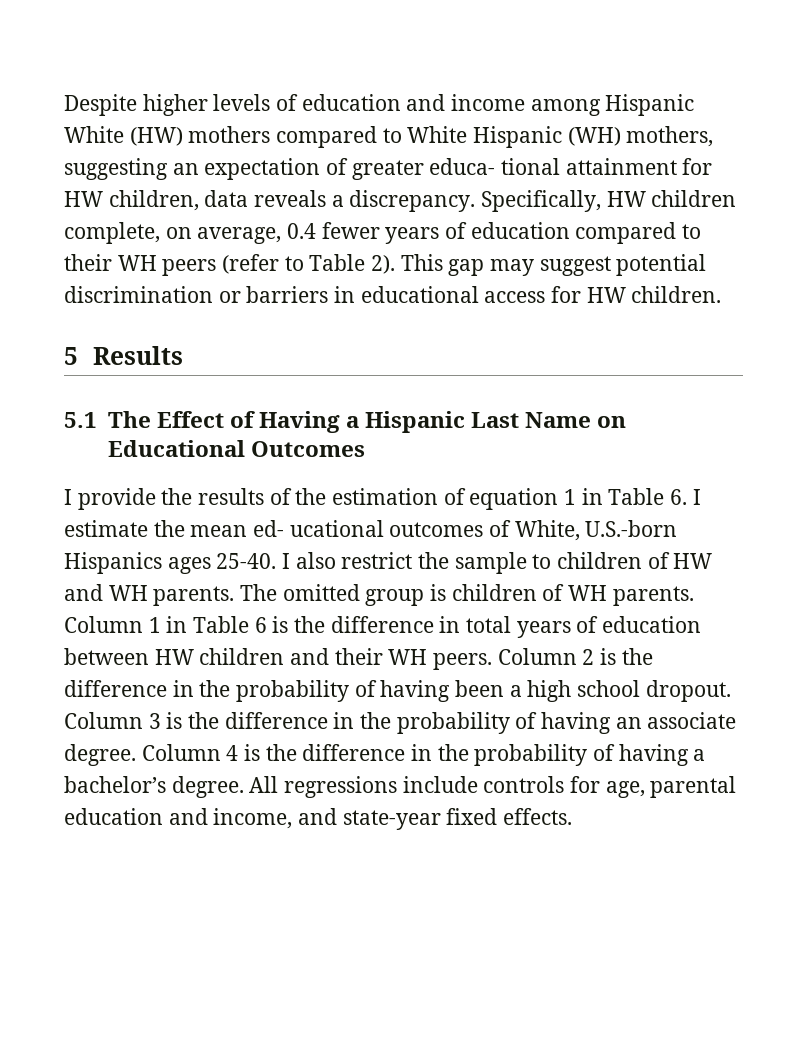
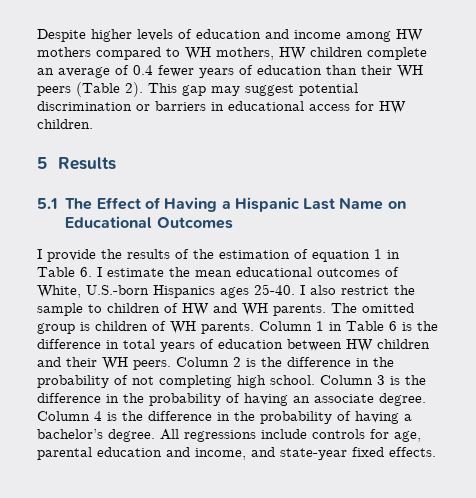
- Despite higher levels of education and income among Hispanic White (HW) mothers compared to White Hispanic (WH) mothers, suggesting an expectation of greater educa- tional attainment for HW children, data reveals a discrepancy. Specifically, HW children complete, on average, 0.4 fewer years of education compared to their WH peers (refer to Table 2).
+ Despite higher levels of education and income among HW mothers compared to WH mothers, HW children complete an average of 0.4 fewer years of education than their WH peers (Table 2).
- I provide the results of the estimation of equation 1 in Table 6. I estimate the mean ed- ucational outcomes of White, U.S.-born Hispanics ages 25-40.
+ I provide the results of the estimation of equation 1 in Table 6. I estimate the mean educational outcomes of White, U.S.-born Hispanics ages 25-40.
- Column 2 is the difference in the probability of having been a high school dropout.
+ Column 2 is the difference in the probability of not completing high school.

